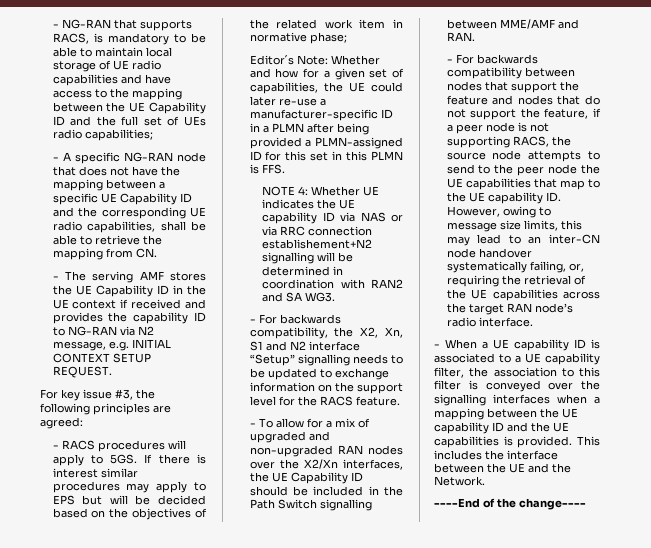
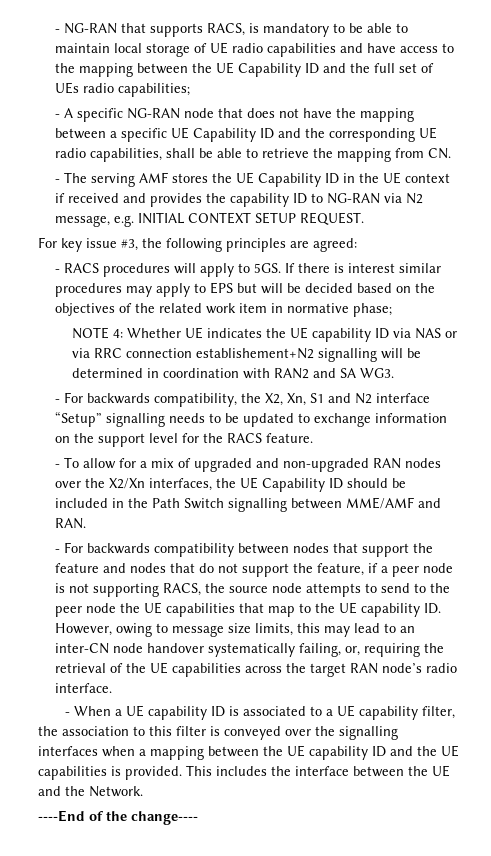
- Editor´s Note: Whether and how for a given set of capabilities, the UE could later re-use a manufacturer-specific ID in a PLMN after being provided a PLMN-assigned ID for this set in this PLMN is FFS.

